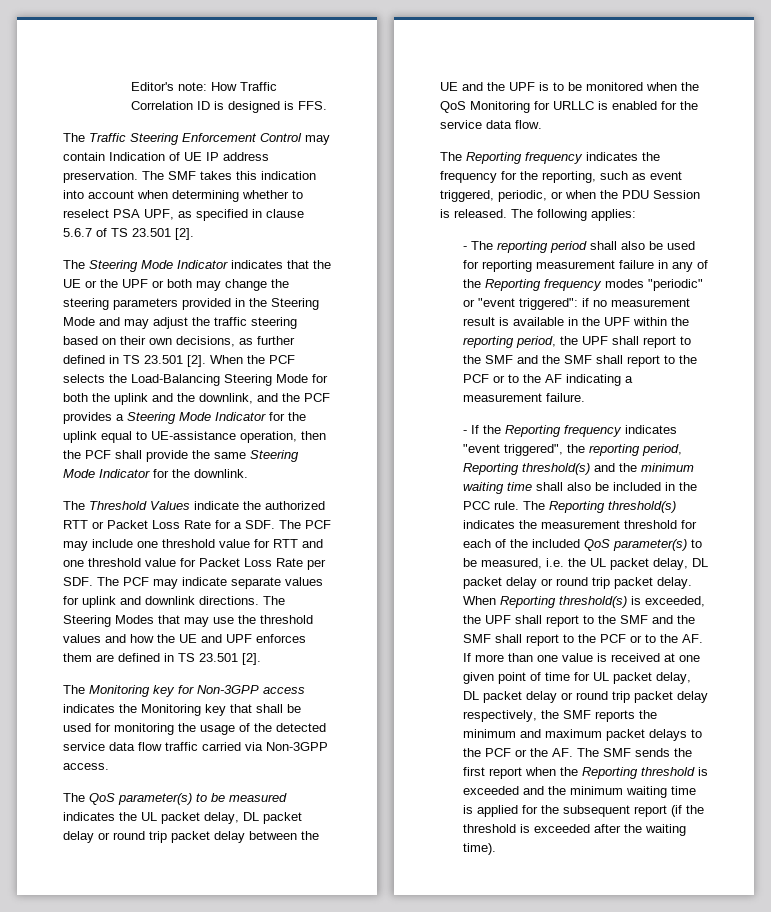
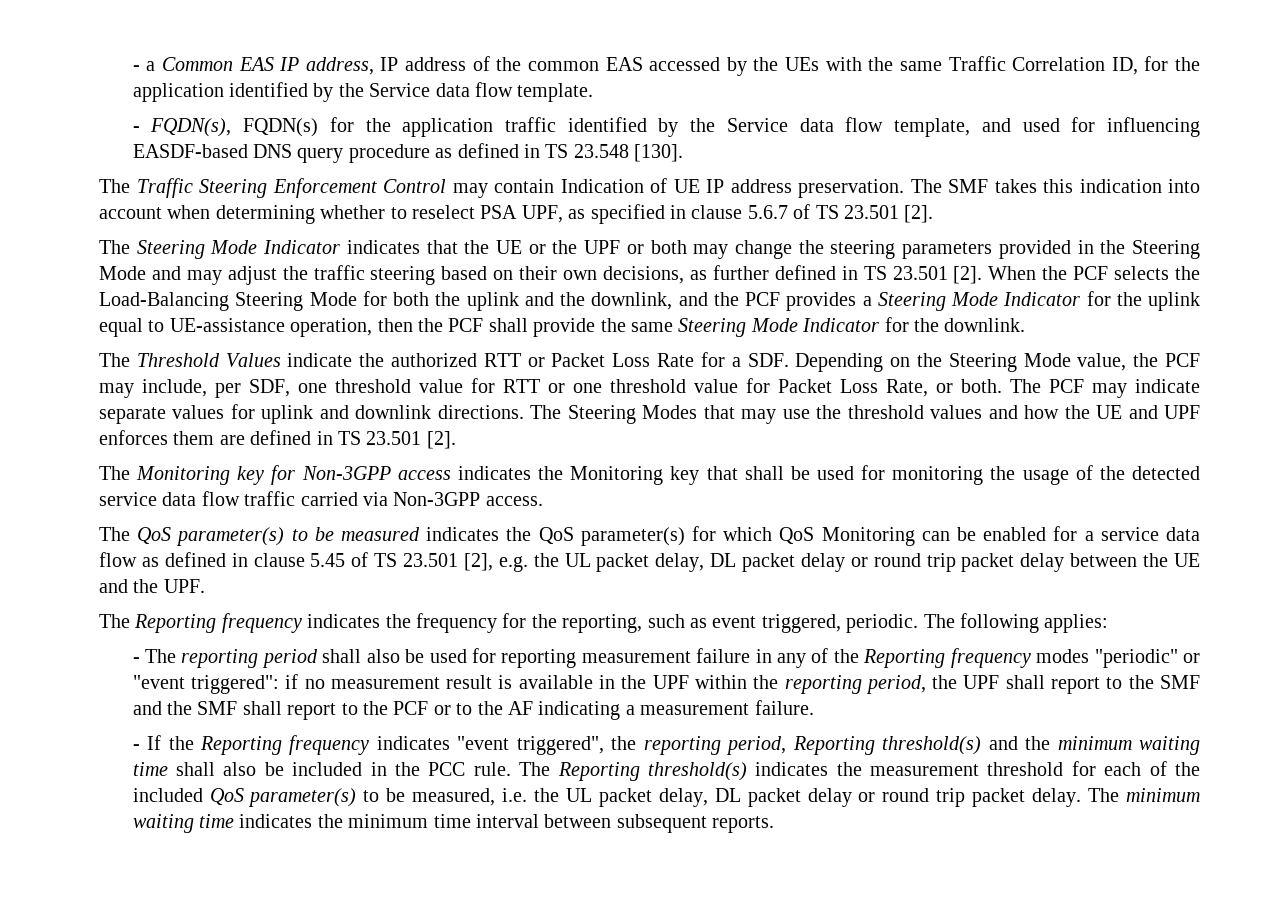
- Editor's note: How Traffic Correlation ID is designed is FFS.
+ - a Common EAS IP address, IP address of the common EAS accessed by the UEs with the same Traffic Correlation ID, for the application identified by the Service data flow template.
+ - FQDN(s), FQDN(s) for the application traffic identified by the Service data flow template, and used for influencing EASDF-based DNS query procedure as defined in TS 23.548 [130].
- The Threshold Values indicate the authorized RTT or Packet Loss Rate for a SDF. The PCF may include one threshold value for RTT and one threshold value for Packet Loss Rate per SDF. The PCF may indicate separate values for uplink and downlink directions.
+ The Threshold Values indicate the authorized RTT or Packet Loss Rate for a SDF. Depending on the Steering Mode value, the PCF may include, per SDF, one threshold value for RTT or one threshold value for Packet Loss Rate, or both. The PCF may indicate separate values for uplink and downlink directions.
- The QoS parameter(s) to be measured indicates the UL packet delay, DL packet delay or round trip packet delay between the UE and the UPF is to be monitored when the QoS Monitoring for URLLC is enabled for the service data flow.
+ The QoS parameter(s) to be measured indicates the QoS parameter(s) for which QoS Monitoring can be enabled for a service data flow as defined in clause 5.45 of TS 23.501 [2], e.g. the UL packet delay, DL packet delay or round trip packet delay between the UE and the UPF.
- The Reporting frequency indicates the frequency for the reporting, such as event triggered, periodic, or when the PDU Session is released.
+ The Reporting frequency indicates the frequency for the reporting, such as event triggered, periodic.
- When Reporting threshold(s) is exceeded, the UPF shall report to the SMF and the SMF shall report to the PCF or to the AF. If more than one value is received at one given point of time for UL packet delay, DL packet delay or round trip packet delay respectively, the SMF reports the minimum and maximum packet delays to the PCF or the AF. The SMF sends the first report when the Reporting threshold is exceeded and the minimum waiting time is applied for the subsequent report (if the threshold is exceeded after the waiting time).
+ The minimum waiting time indicates the minimum time interval between subsequent reports.

